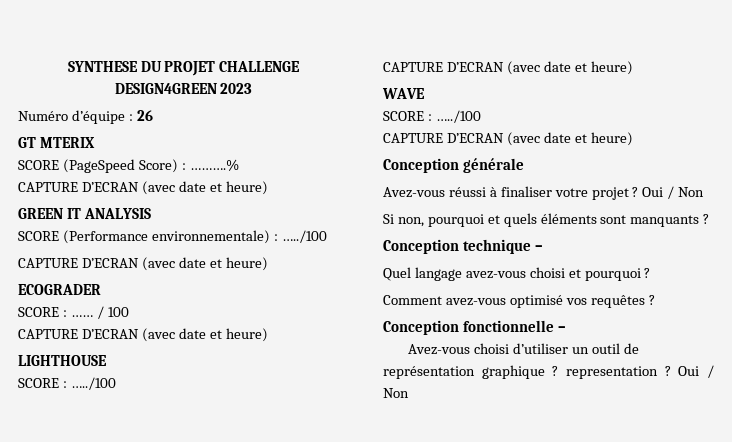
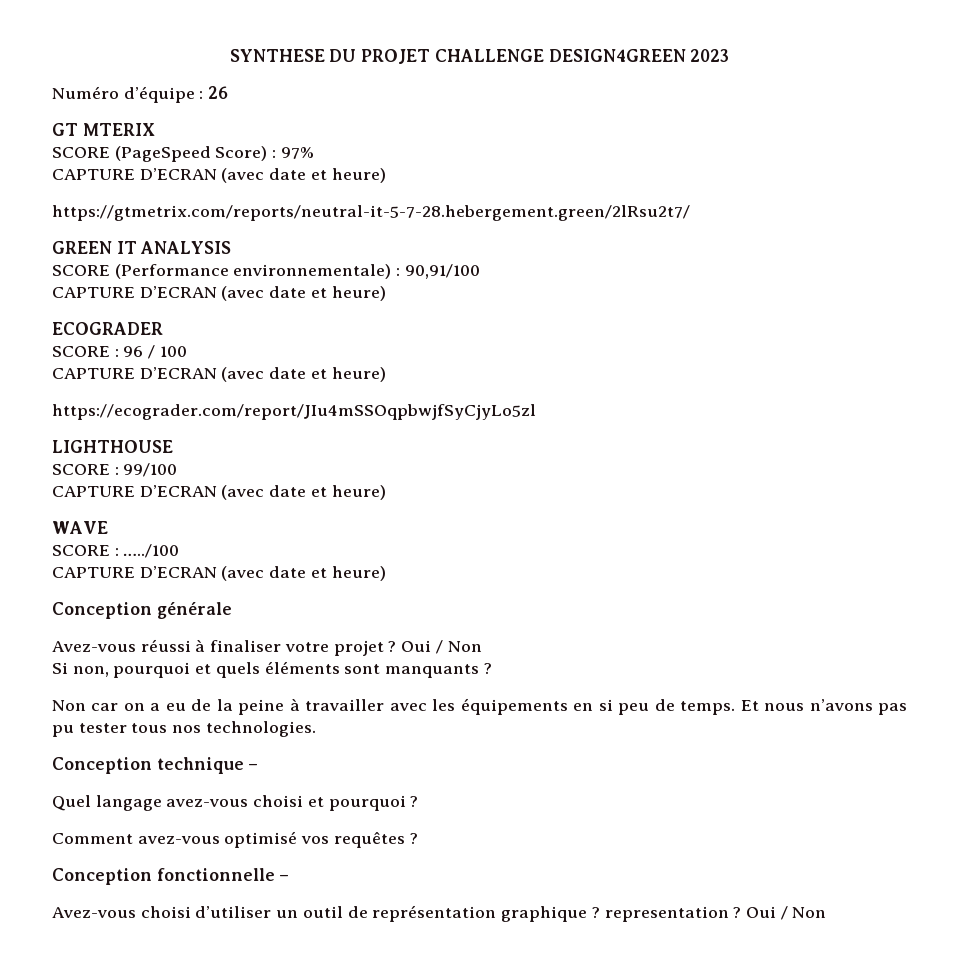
- SCORE (PageSpeed Score) : ……….%
+ SCORE (PageSpeed Score) : 97%
  CAPTURE D’ECRAN (avec date et heure)
+ https://gtmetrix.com/reports/neutral-it-5-7-28.hebergement.green/2lRsu2t7/
- SCORE (Performance environnementale) : …../100
+ SCORE (Performance environnementale) : 90,91/100
- SCORE : …… / 100
+ SCORE : 96 / 100
+ https://ecograder.com/report/JIu4mSSOqpbwjfSyCjyLo5zl
  LIGHTHOUSE
- SCORE : …../100
+ SCORE : 99/100
+ Non car on a eu de la peine à travailler avec les équipements en si peu de temps. Et nous n’avons pas pu tester tous nos technologies.

